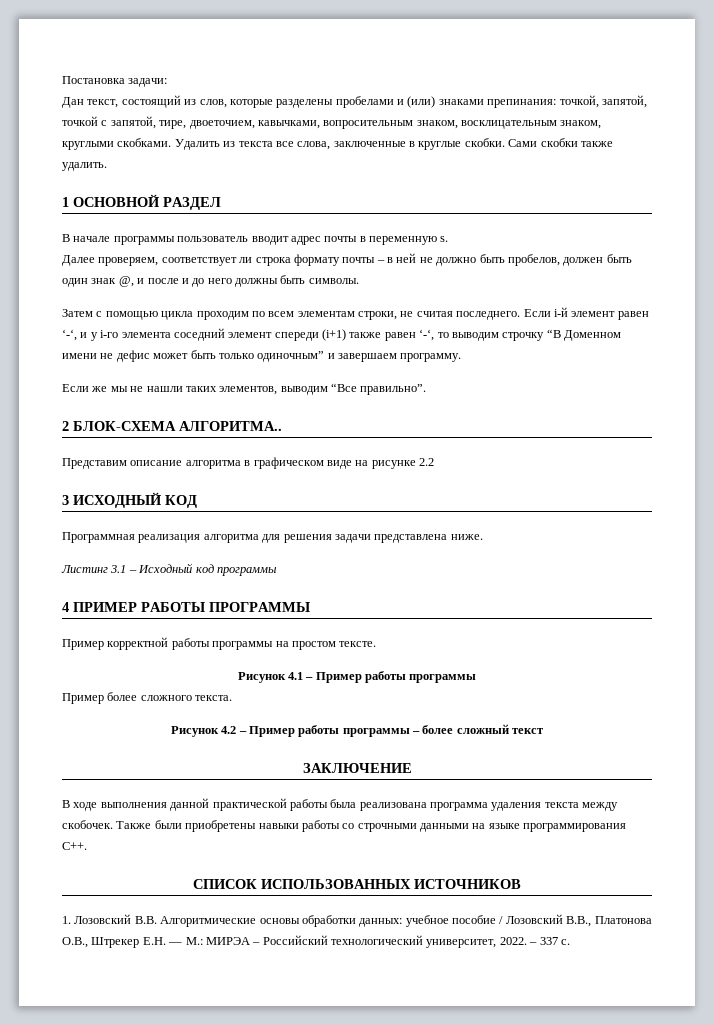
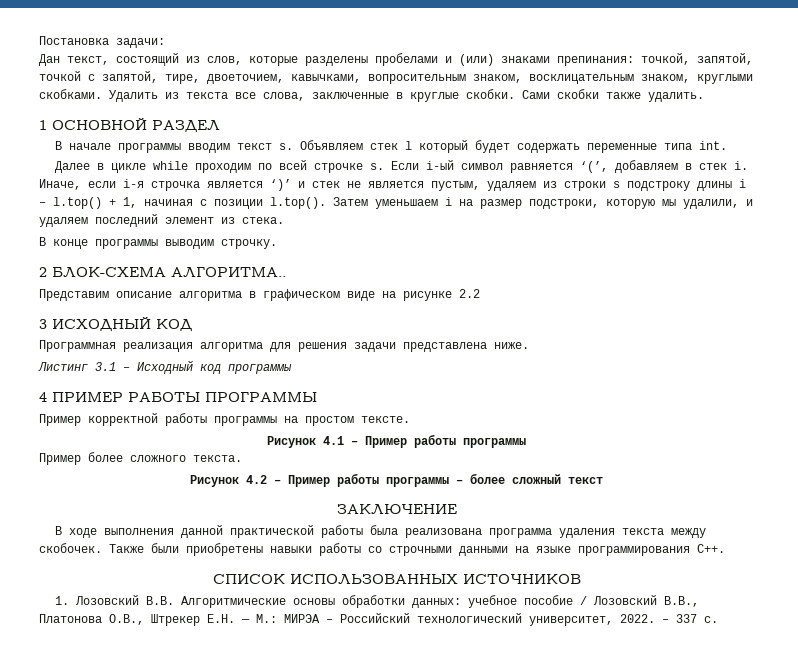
- В начале программы пользователь вводит адрес почты в переменную s.
- Далее проверяем, соответствует ли строка формату почты – в ней не должно быть пробелов, должен быть один знак @, и после и до него должны быть символы.
- Затем с помощью цикла проходим по всем элементам строки, не считая последнего. Если i-й элемент равен ‘-‘, и у i-го элемента соседний элемент спереди (i+1) также равен ‘-‘, то выводим строчку “В Доменном имени не дефис может быть только одиночным” и завершаем программу.
- Если же мы не нашли таких элементов, выводим “Все правильно”.
+ В начале программы вводим текст s. Объявляем стек l который будет содержать переменные типа int.
+ Далее в цикле while проходим по всей строчке s. Если i-ый символ равняется ‘(’, добавляем в стек i. Иначе, если i-я строчка является ‘)’ и стек не является пустым, удаляем из строки s подстроку длины i – l.top() + 1, начиная с позиции l.top(). Затем уменьшаем i на размер подстроки, которую мы удалили, и удаляем последний элемент из стека.
+ В конце программы выводим строчку.

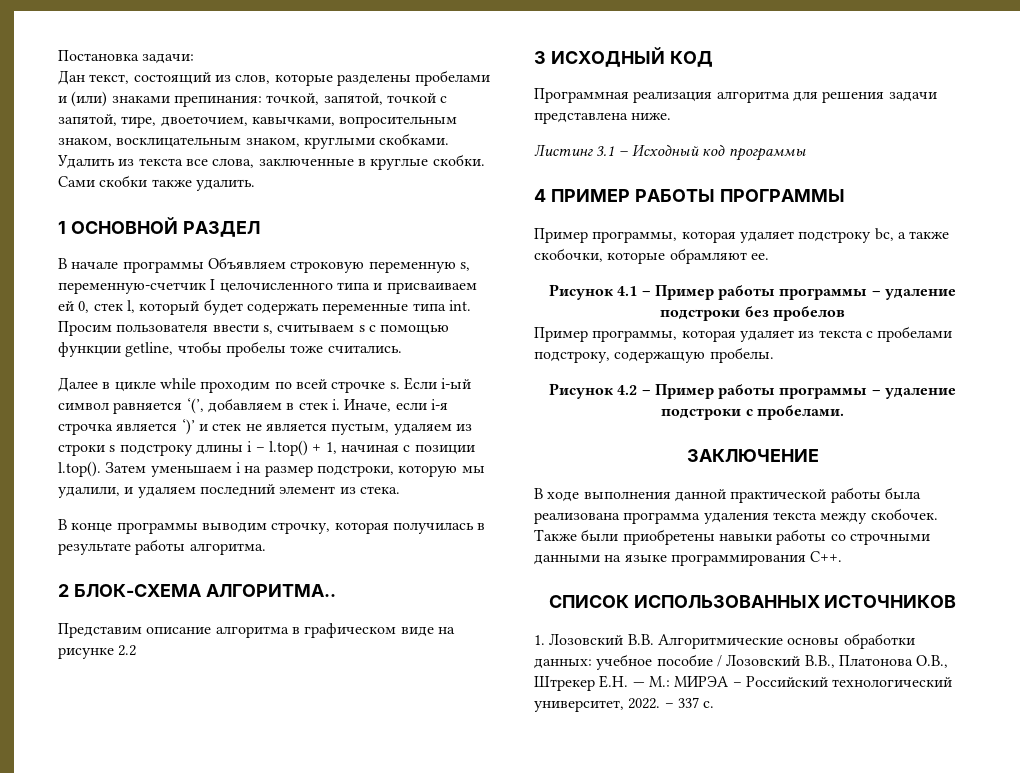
- В начале программы вводим текст s. Объявляем стек l который будет содержать переменные типа int.
+ В начале программы Объявляем строковую переменную s, переменную-счетчик I целочисленного типа и присваиваем ей 0, стек l, который будет содержать переменные типа int. Просим пользователя ввести s, считываем s с помощью функции getline, чтобы пробелы тоже считались.
- В конце программы выводим строчку.
+ В конце программы выводим строчку, которая получилась в результате работы алгоритма.
- Пример корректной работы программы на простом тексте.
+ Пример программы, которая удаляет подстроку bc, а также скобочки, которые обрамляют ее.
- Рисунок 4.1 – Пример работы программы
- Пример более сложного текста.
+ Рисунок 4.1 – Пример работы программы – удаление подстроки без пробелов
+ Пример программы, которая удаляет из текста с пробелами подстроку, содержащую пробелы.
- Рисунок 4.2 – Пример работы программы – более сложный текст
+ Рисунок 4.2 – Пример работы программы – удаление подстроки с пробелами.

